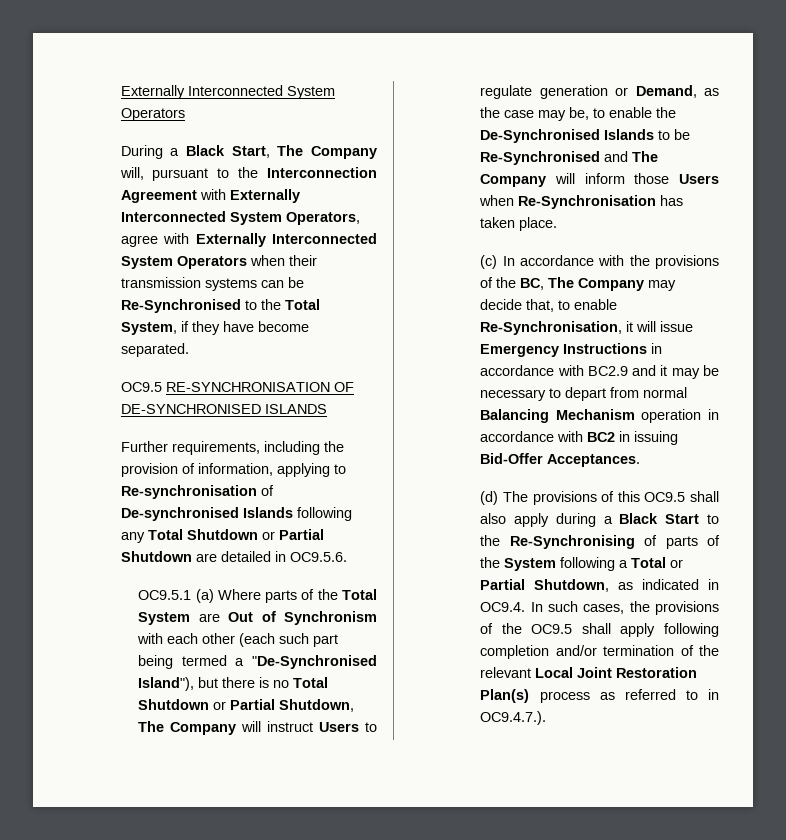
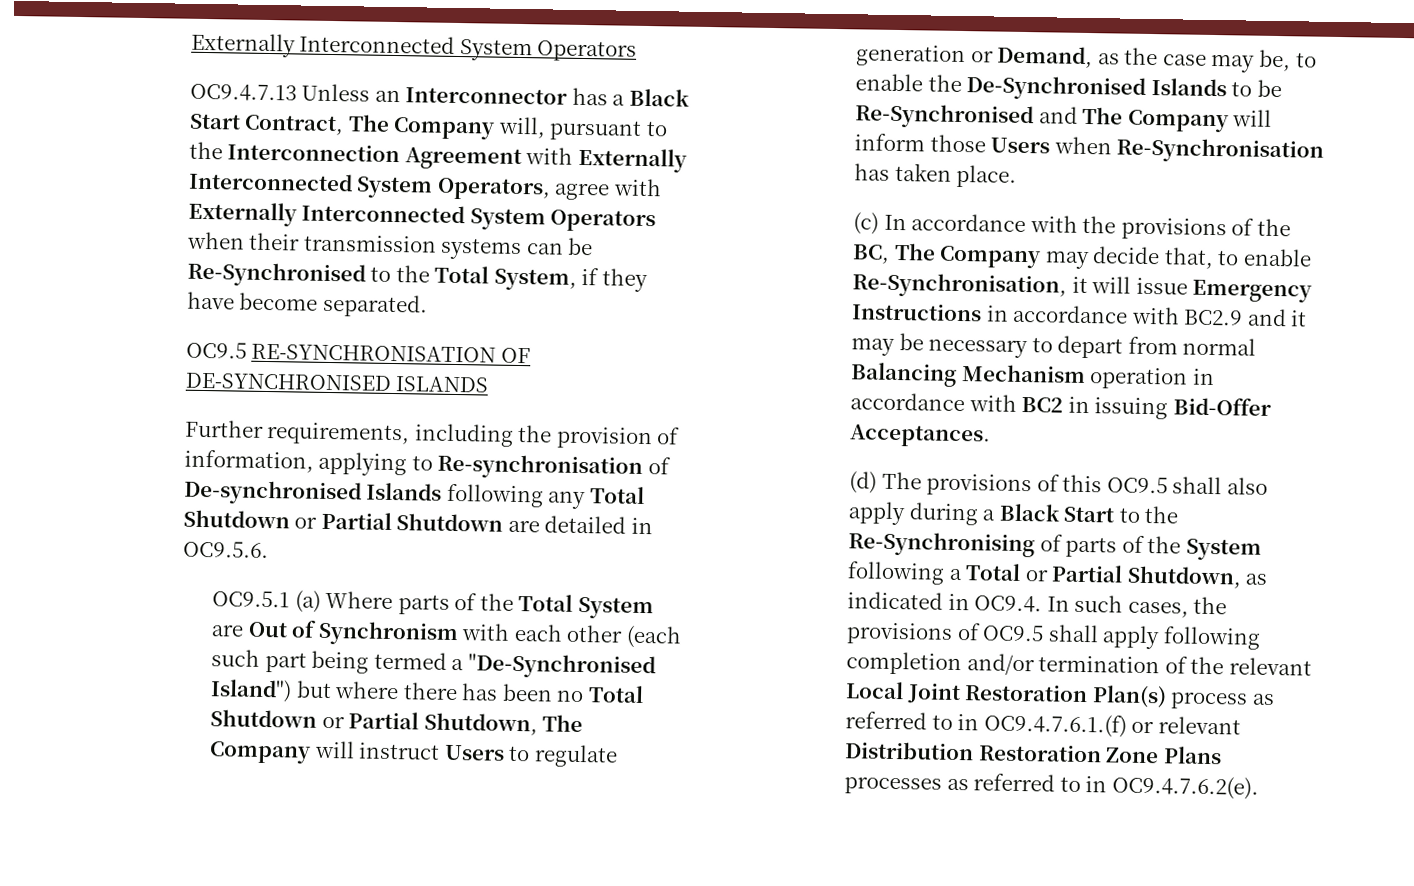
- During a Black Start, The Company will, pursuant to the Interconnection Agreement with Externally Interconnected System Operators, agree with Externally Interconnected System Operators when their transmission systems can be Re-Synchronised to the Total System, if they have become separated.
+ OC9.4.7.13 Unless an Interconnector has a Black Start Contract, The Company will, pursuant to the Interconnection Agreement with Externally Interconnected System Operators, agree with Externally Interconnected System Operators when their transmission systems can be Re-Synchronised to the Total System, if they have become separated.
- OC9.5.1 (a) Where parts of the Total System are Out of Synchronism with each other (each such part being termed a "De-Synchronised Island"), but there is no Total Shutdown or Partial Shutdown, The Company will instruct Users to regulate generation or Demand, as the case may be, to enable the De-Synchronised Islands to be Re-Synchronised and The Company will inform those Users when Re-Synchronisation has taken place.
+ OC9.5.1 (a) Where parts of the Total System are Out of Synchronism with each other (each such part being termed a "De-Synchronised Island") but where there has been no Total Shutdown or Partial Shutdown, The Company will instruct Users to regulate generation or Demand, as the case may be, to enable the De-Synchronised Islands to be Re-Synchronised and The Company will inform those Users when Re-Synchronisation has taken place.
- (d) The provisions of this OC9.5 shall also apply during a Black Start to the Re-Synchronising of parts of the System following a Total or Partial Shutdown, as indicated in OC9.4. In such cases, the provisions of the OC9.5 shall apply following completion and/or termination of the relevant Local Joint Restoration Plan(s) process as referred to in OC9.4.7.).
+ (d) The provisions of this OC9.5 shall also apply during a Black Start to the Re-Synchronising of parts of the System following a Total or Partial Shutdown, as indicated in OC9.4. In such cases, the provisions of OC9.5 shall apply following completion and/or termination of the relevant Local Joint Restoration Plan(s) process as referred to in OC9.4.7.6.1.(f) or relevant Distribution Restoration Zone Plans processes as referred to in OC9.4.7.6.2(e).

